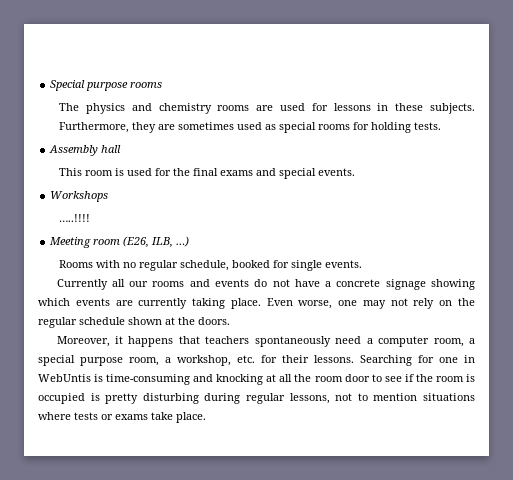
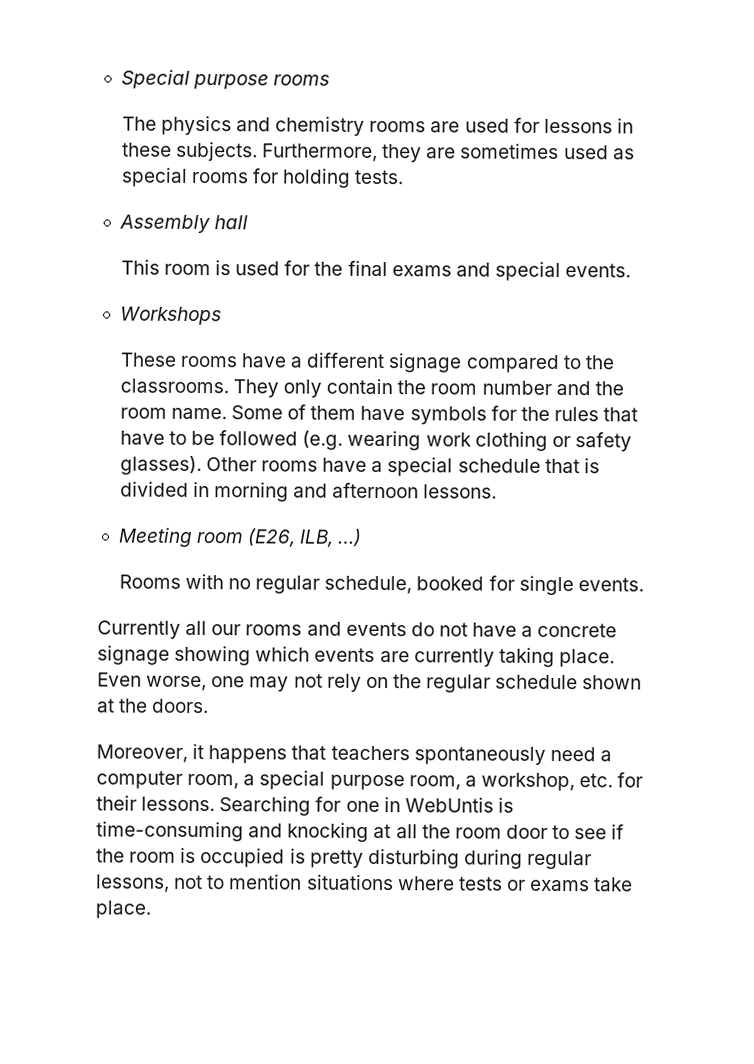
- …..!!!!
+ These rooms have a different signage compared to the classrooms. They only contain the room number and the room name. Some of them have symbols for the rules that have to be followed (e.g. wearing work clothing or safety glasses). Other rooms have a special schedule that is divided in morning and afternoon lessons.

